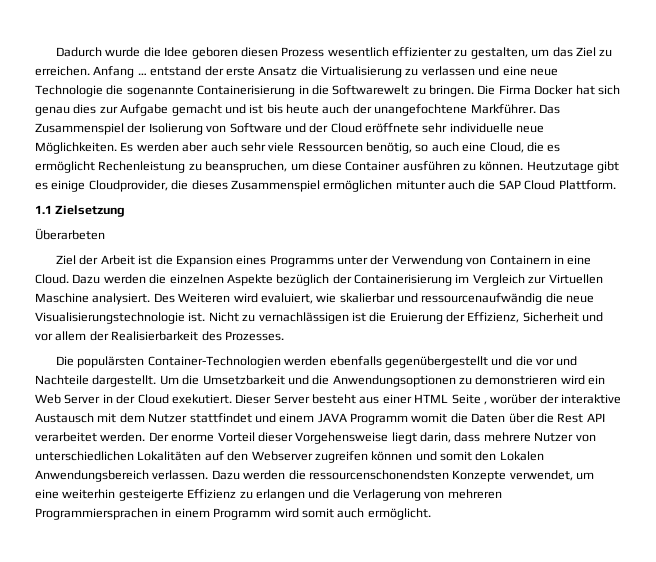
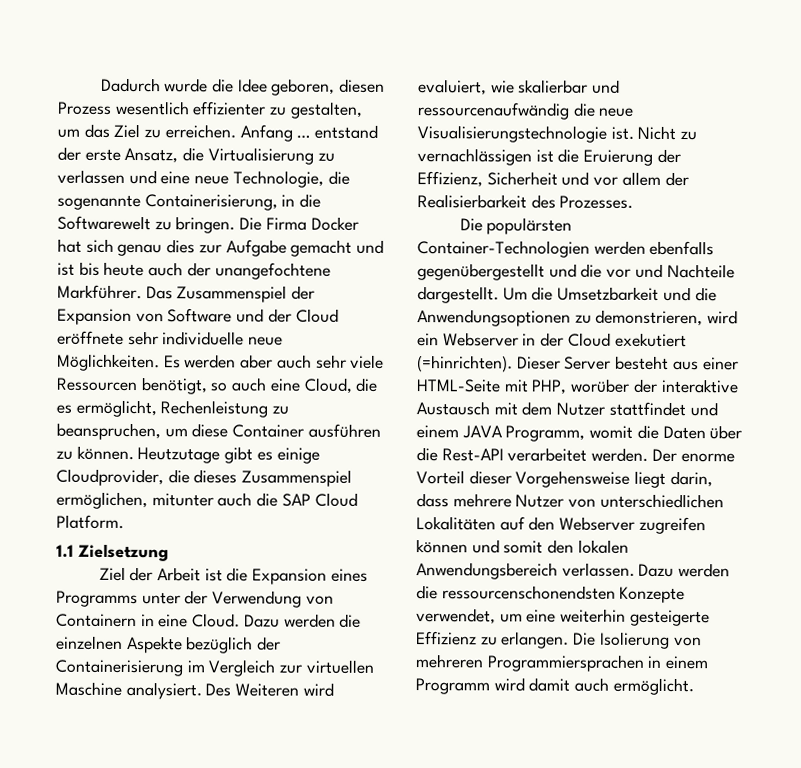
- Dadurch wurde die Idee geboren diesen Prozess wesentlich effizienter zu gestalten, um das Ziel zu erreichen.
+ Dadurch wurde die Idee geboren, diesen Prozess wesentlich effizienter zu gestalten, um das Ziel zu erreichen.
- Anfang … entstand der erste Ansatz die Virtualisierung zu verlassen und eine neue Technologie die sogenannte Containerisierung in die Softwarewelt zu bringen.
+ Anfang … entstand der erste Ansatz, die Virtualisierung zu verlassen und eine neue Technologie, die sogenannte Containerisierung, in die Softwarewelt zu bringen.
- Das Zusammenspiel der Isolierung von Software und der Cloud eröffnete sehr individuelle neue Möglichkeiten.
+ Das Zusammenspiel der Expansion von Software und der Cloud eröffnete sehr individuelle neue Möglichkeiten.
- Es werden aber auch sehr viele Ressourcen benötig, so auch eine Cloud, die es ermöglicht Rechenleistung zu beanspruchen, um diese Container ausführen zu können.
+ Es werden aber auch sehr viele Ressourcen benötigt, so auch eine Cloud, die es ermöglicht, Rechenleistung zu beanspruchen, um diese Container ausführen zu können.
- Heutzutage gibt es einige Cloudprovider, die dieses Zusammenspiel ermöglichen mitunter auch die SAP Cloud Plattform.
+ Heutzutage gibt es einige Cloudprovider, die dieses Zusammenspiel ermöglichen, mitunter auch die SAP Cloud Platform.
- Überarbeten
- Dazu werden die einzelnen Aspekte bezüglich der Containerisierung im Vergleich zur Virtuellen Maschine analysiert.
+ Dazu werden die einzelnen Aspekte bezüglich der Containerisierung im Vergleich zur virtuellen Maschine analysiert.
- Um die Umsetzbarkeit und die Anwendungsoptionen zu demonstrieren wird ein Web Server in der Cloud exekutiert.
+ Um die Umsetzbarkeit und die Anwendungsoptionen zu demonstrieren, wird ein Webserver in der Cloud exekutiert (=hinrichten).
- Dieser Server besteht aus einer HTML Seite , worüber der interaktive Austausch mit dem Nutzer stattfindet und einem JAVA Programm womit die Daten über die Rest API verarbeitet werden.
+ Dieser Server besteht aus einer HTML-Seite mit PHP, worüber der interaktive Austausch mit dem Nutzer stattfindet und einem JAVA Programm, womit die Daten über die Rest-API verarbeitet werden.
- Der enorme Vorteil dieser Vorgehensweise liegt darin, dass mehrere Nutzer von unterschiedlichen Lokalitäten auf den Webserver zugreifen können und somit den Lokalen Anwendungsbereich verlassen.
+ Der enorme Vorteil dieser Vorgehensweise liegt darin, dass mehrere Nutzer von unterschiedlichen Lokalitäten auf den Webserver zugreifen können und somit den lokalen Anwendungsbereich verlassen.
- Dazu werden die ressourcenschonendsten Konzepte verwendet, um eine weiterhin gesteigerte Effizienz zu erlangen und die Verlagerung von mehreren Programmiersprachen in einem Programm wird somit auch ermöglicht.
+ Dazu werden die ressourcenschonendsten Konzepte verwendet, um eine weiterhin gesteigerte Effizienz zu erlangen. Die Isolierung von mehreren Programmiersprachen in einem Programm wird damit auch ermöglicht.

